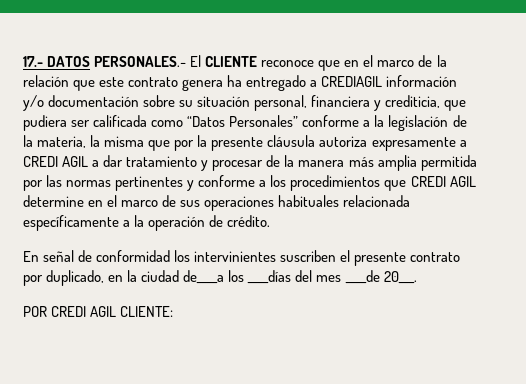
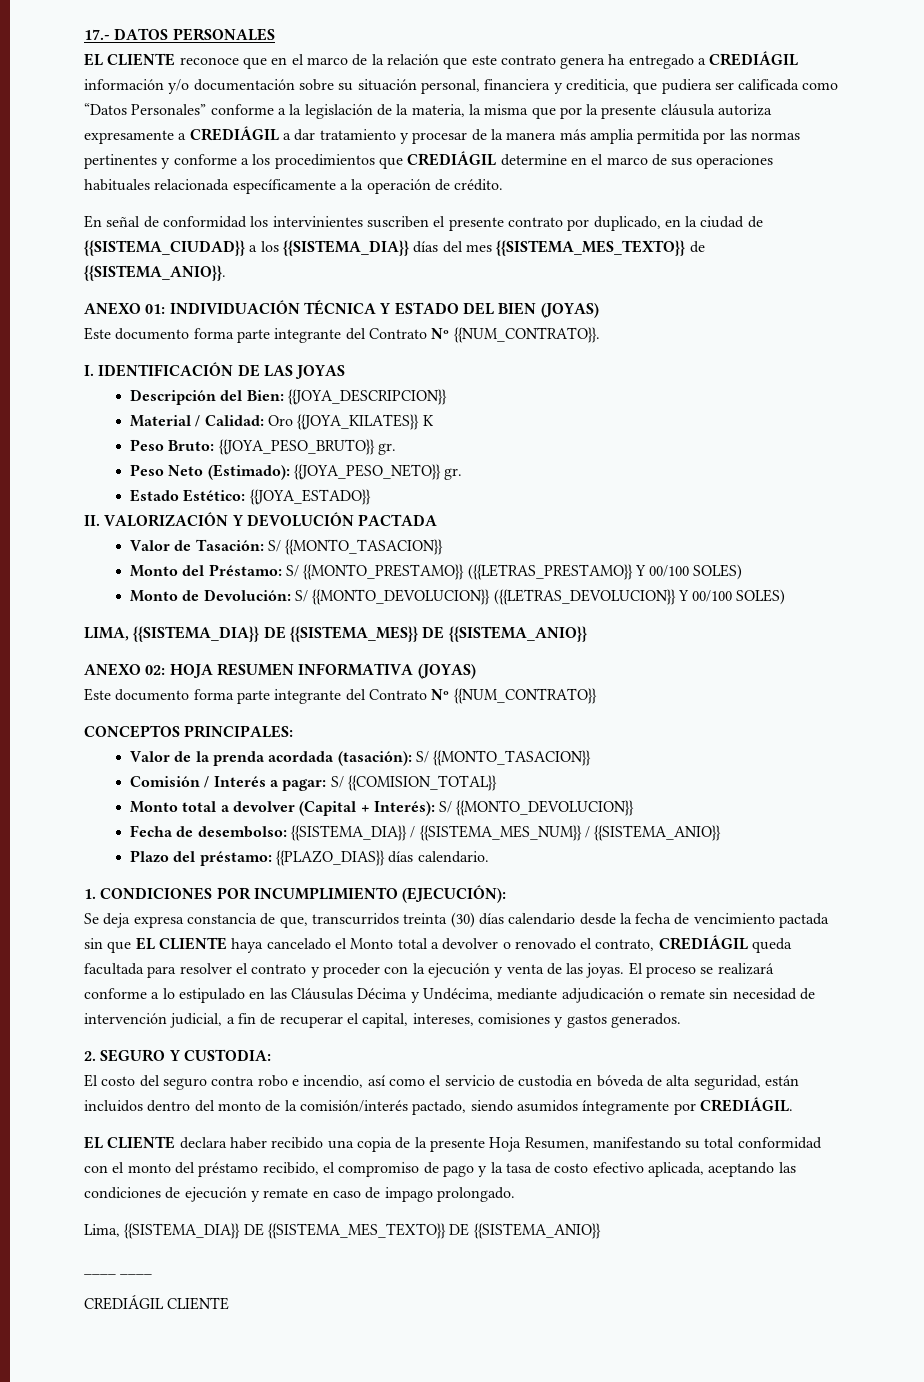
- 17.- DATOS PERSONALES.- El CLIENTE reconoce que en el marco de la relación que este contrato genera ha entregado a CREDIAGIL información y/o documentación sobre su situación personal, financiera y crediticia, que pudiera ser calificada como “Datos Personales” conforme a la legislación de la materia, la misma que por la presente cláusula autoriza expresamente a CREDI AGIL a dar tratamiento y procesar de la manera más amplia permitida por las normas pertinentes y conforme a los procedimientos que CREDI AGIL determine en el marco de sus operaciones habituales relacionada específicamente a la operación de crédito.
+ 17.- DATOS PERSONALES
+ EL CLIENTE reconoce que en el marco de la relación que este contrato genera ha entregado a CREDIÁGIL información y/o documentación sobre su situación personal, financiera y crediticia, que pudiera ser calificada como “Datos Personales” conforme a la legislación de la materia, la misma que por la presente cláusula autoriza expresamente a CREDIÁGIL a dar tratamiento y procesar de la manera más amplia permitida por las normas pertinentes y conforme a los procedimientos que CREDIÁGIL determine en el marco de sus operaciones habituales relacionada específicamente a la operación de crédito.
- En señal de conformidad los intervinientes suscriben el presente contrato por duplicado, en la ciudad de____a los ____días del mes ____de 20___.
- POR CREDI AGIL CLIENTE:
+ En señal de conformidad los intervinientes suscriben el presente contrato por duplicado, en la ciudad de {{SISTEMA_CIUDAD}} a los {{SISTEMA_DIA}} días del mes {{SISTEMA_MES_TEXTO}} de {{SISTEMA_ANIO}}.
+ ANEXO 01: INDIVIDUACIÓN TÉCNICA Y ESTADO DEL BIEN (JOYAS)
+ Este documento forma parte integrante del Contrato Nº {{NUM_CONTRATO}}.
+ I. IDENTIFICACIÓN DE LAS JOYAS
+ Descripción del Bien: {{JOYA_DESCRIPCION}}
+ Material / Calidad: Oro {{JOYA_KILATES}} K
+ Peso Bruto: {{JOYA_PESO_BRUTO}} gr.
+ Peso Neto (Estimado): {{JOYA_PESO_NETO}} gr.
+ Estado Estético: {{JOYA_ESTADO}}
+ II. VALORIZACIÓN Y DEVOLUCIÓN PACTADA
+ Valor de Tasación: S/ {{MONTO_TASACION}}
+ Monto del Préstamo: S/ {{MONTO_PRESTAMO}} ({{LETRAS_PRESTAMO}} Y 00/100 SOLES)
+ Monto de Devolución: S/ {{MONTO_DEVOLUCION}} ({{LETRAS_DEVOLUCION}} Y 00/100 SOLES)
+ LIMA, {{SISTEMA_DIA}} DE {{SISTEMA_MES}} DE {{SISTEMA_ANIO}}
+ ANEXO 02: HOJA RESUMEN INFORMATIVA (JOYAS)
+ Este documento forma parte integrante del Contrato Nº {{NUM_CONTRATO}}
+ CONCEPTOS PRINCIPALES:
+ Valor de la prenda acordada (tasación): S/ {{MONTO_TASACION}}
+ Comisión / Interés a pagar: S/ {{COMISION_TOTAL}}
+ Monto total a devolver (Capital + Interés): S/ {{MONTO_DEVOLUCION}}
+ Fecha de desembolso: {{SISTEMA_DIA}} / {{SISTEMA_MES_NUM}} / {{SISTEMA_ANIO}}
+ Plazo del préstamo: {{PLAZO_DIAS}} días calendario.
+ 1. CONDICIONES POR INCUMPLIMIENTO (EJECUCIÓN):
+ Se deja expresa constancia de que, transcurridos treinta (30) días calendario desde la fecha de vencimiento pactada sin que EL CLIENTE haya cancelado el Monto total a devolver o renovado el contrato, CREDIÁGIL queda facultada para resolver el contrato y proceder con la ejecución y venta de las joyas. El proceso se realizará conforme a lo estipulado en las Cláusulas Décima y Undécima, mediante adjudicación o remate sin necesidad de intervención judicial, a fin de recuperar el capital, intereses, comisiones y gastos generados.
+ 2. SEGURO Y CUSTODIA:
+ El costo del seguro contra robo e incendio, así como el servicio de custodia en bóveda de alta seguridad, están incluidos dentro del monto de la comisión/interés pactado, siendo asumidos íntegramente por CREDIÁGIL.
+ EL CLIENTE declara haber recibido una copia de la presente Hoja Resumen, manifestando su total conformidad con el monto del préstamo recibido, el compromiso de pago y la tasa de costo efectivo aplicada, aceptando las condiciones de ejecución y remate en caso de impago prolongado.
+ Lima, {{SISTEMA_DIA}} DE {{SISTEMA_MES_TEXTO}} DE {{SISTEMA_ANIO}}
+ ____ ____
+ CREDIÁGIL CLIENTE

